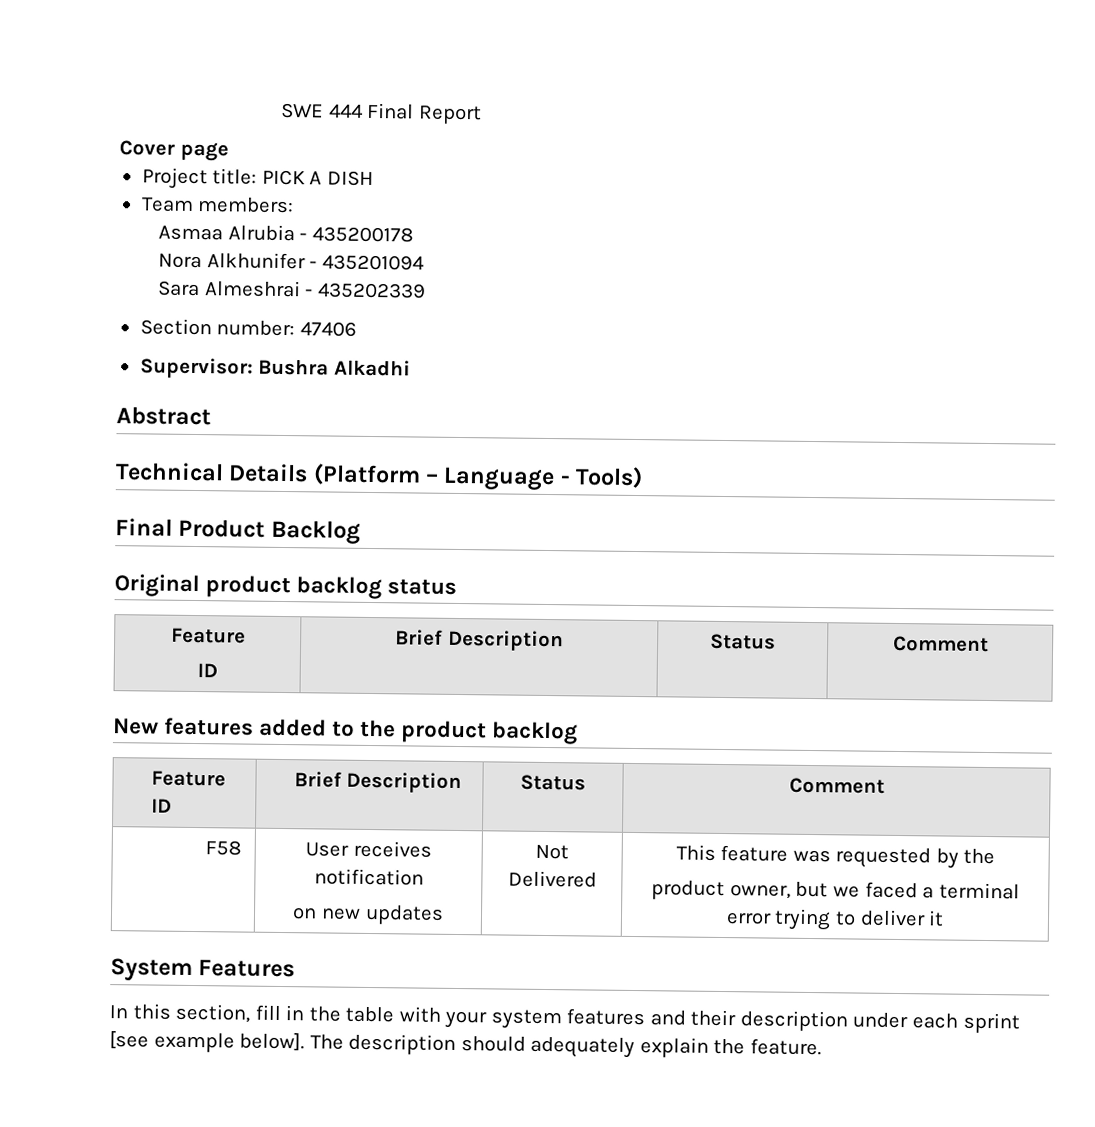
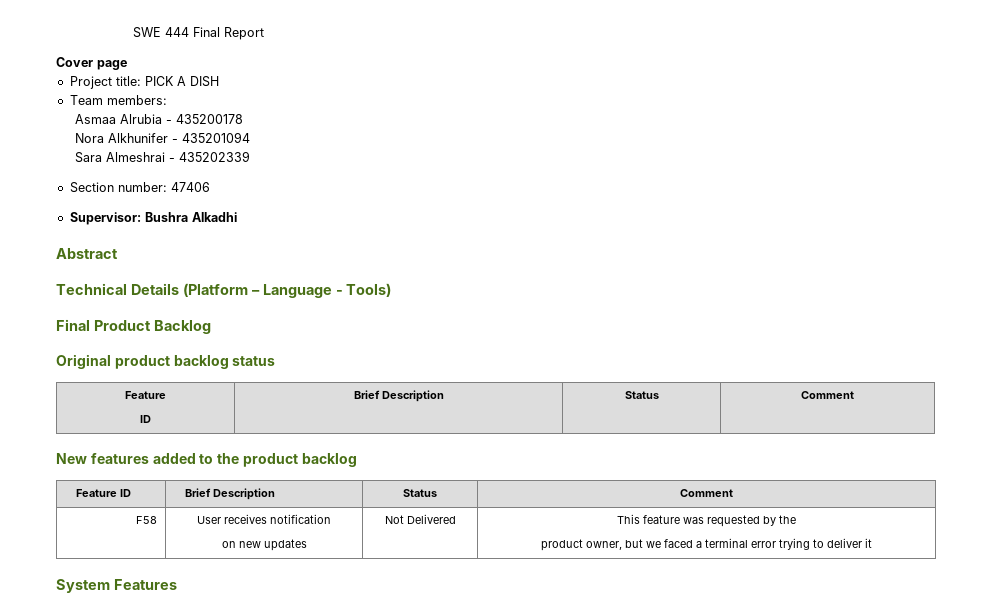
- In this section, fill in the table with your system features and their description under each sprint [see example below]. The description should adequately explain the feature.

